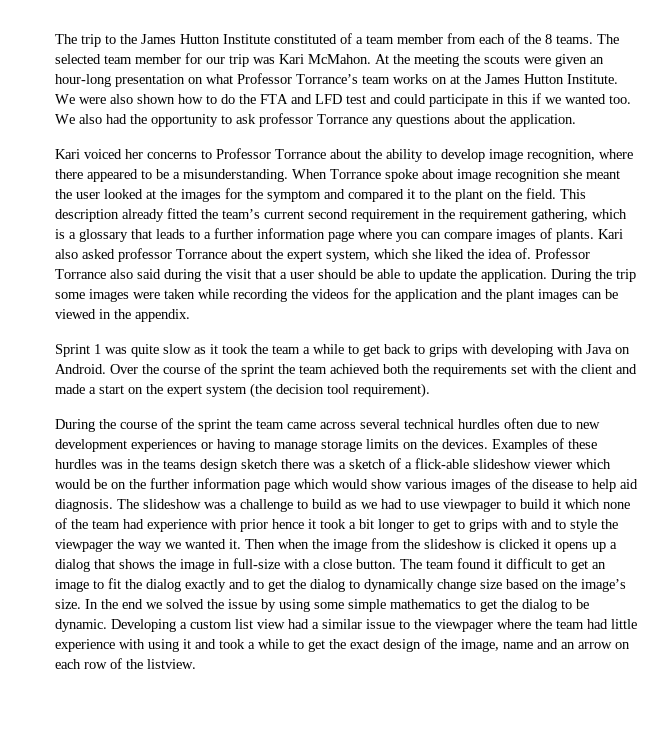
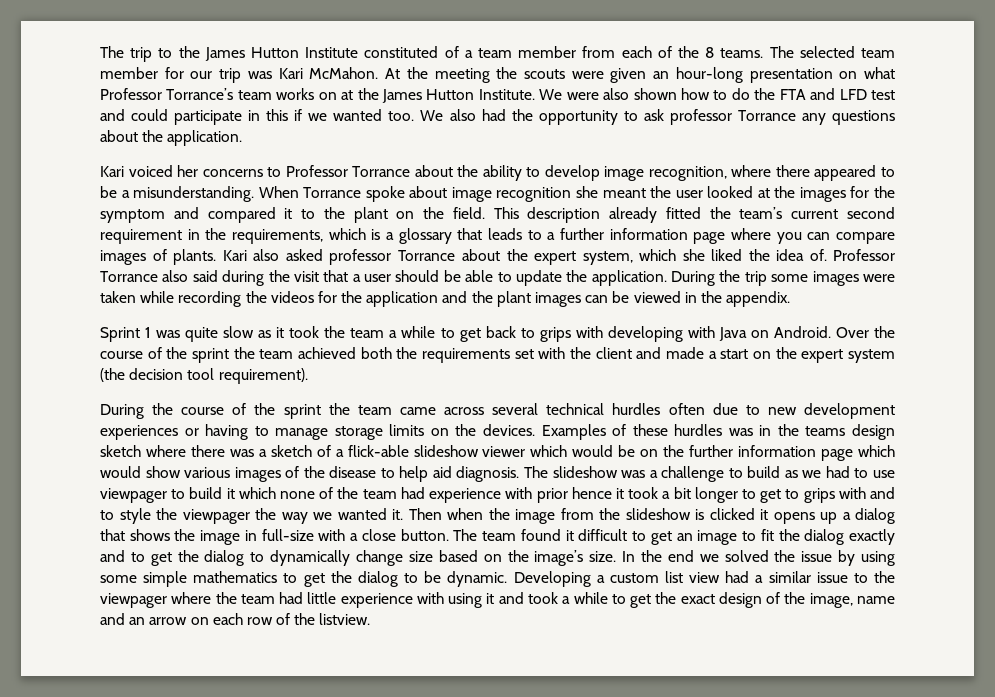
- This description already fitted the team’s current second requirement in the requirement gathering, which is a glossary that leads to a further information page where you can compare images of plants.
+ This description already fitted the team’s current second requirement in the requirements, which is a glossary that leads to a further information page where you can compare images of plants.
- Examples of these hurdles was in the teams design sketch there was a sketch of a flick-able slideshow viewer which would be on the further information page which would show various images of the disease to help aid diagnosis.
+ Examples of these hurdles was in the teams design sketch where there was a sketch of a flick-able slideshow viewer which would be on the further information page which would show various images of the disease to help aid diagnosis.

